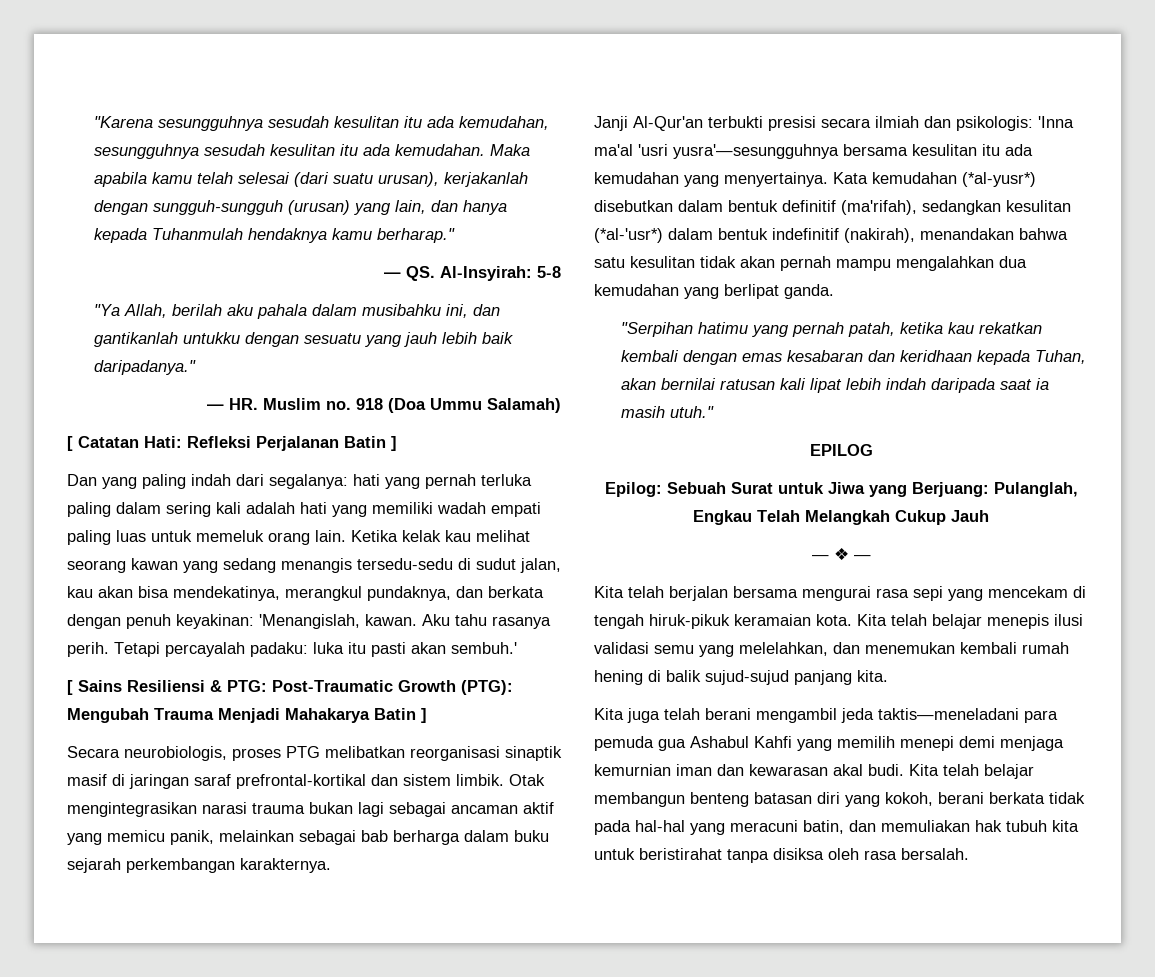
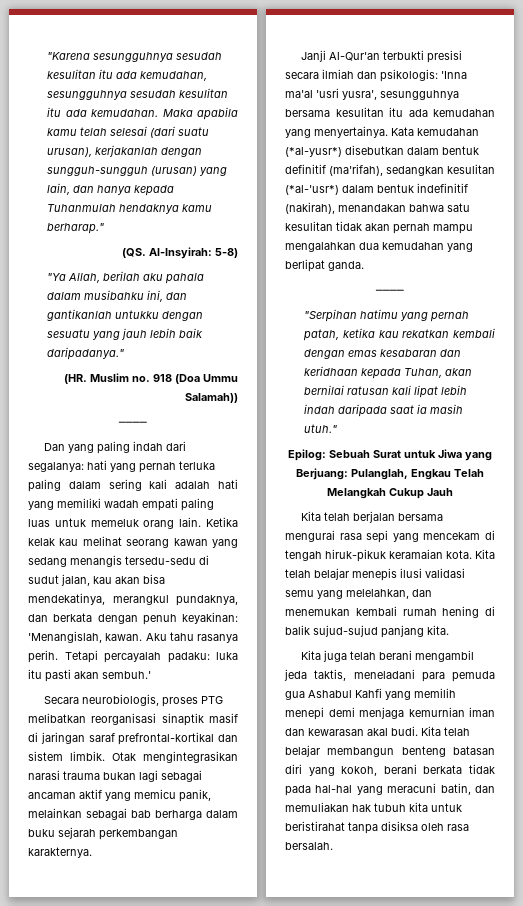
- — QS. Al-Insyirah: 5-8
+ (QS. Al-Insyirah: 5-8)
- — HR. Muslim no. 918 (Doa Ummu Salamah)
- [ Catatan Hati: Refleksi Perjalanan Batin ]
+ (HR. Muslim no. 918 (Doa Ummu Salamah))
+ ────
- [ Sains Resiliensi & PTG: Post-Traumatic Growth (PTG): Mengubah Trauma Menjadi Mahakarya Batin ]
- Janji Al-Qur'an terbukti presisi secara ilmiah dan psikologis: 'Inna ma'al 'usri yusra'—sesungguhnya bersama kesulitan itu ada kemudahan yang menyertainya.
+ Janji Al-Qur'an terbukti presisi secara ilmiah dan psikologis: 'Inna ma'al 'usri yusra', sesungguhnya bersama kesulitan itu ada kemudahan yang menyertainya.
  Kata kemudahan (*al-yusr*) disebutkan dalam bentuk definitif (ma'rifah), sedangkan kesulitan (*al-'usr*) dalam bentuk indefinitif (nakirah), menandakan bahwa satu kesulitan tidak akan pernah mampu mengalahkan dua kemudahan yang berlipat ganda.
+ ────
- EPILOG
- — ❖ —
- Kita juga telah berani mengambil jeda taktis—meneladani para pemuda gua Ashabul Kahfi yang memilih menepi demi menjaga kemurnian iman dan kewarasan akal budi.
+ Kita juga telah berani mengambil jeda taktis, meneladani para pemuda gua Ashabul Kahfi yang memilih menepi demi menjaga kemurnian iman dan kewarasan akal budi.

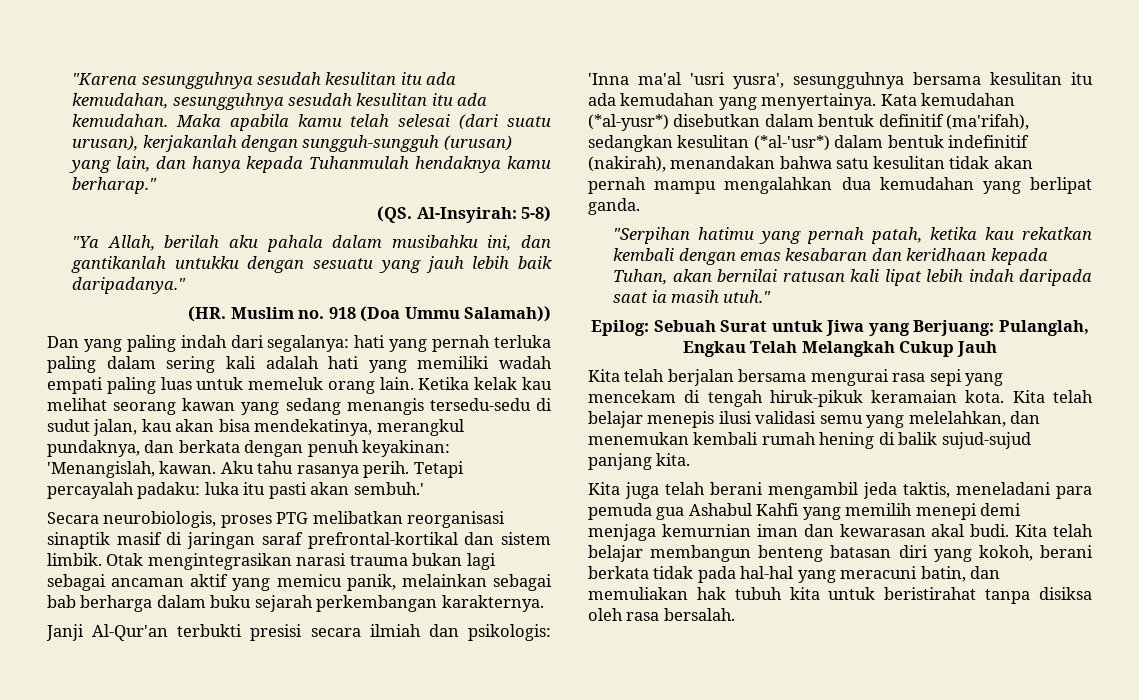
  (HR. Muslim no. 918 (Doa Ummu Salamah))
- ────
  Kata kemudahan (*al-yusr*) disebutkan dalam bentuk definitif (ma'rifah), sedangkan kesulitan (*al-'usr*) dalam bentuk indefinitif (nakirah), menandakan bahwa satu kesulitan tidak akan pernah mampu mengalahkan dua kemudahan yang berlipat ganda.
- ────

